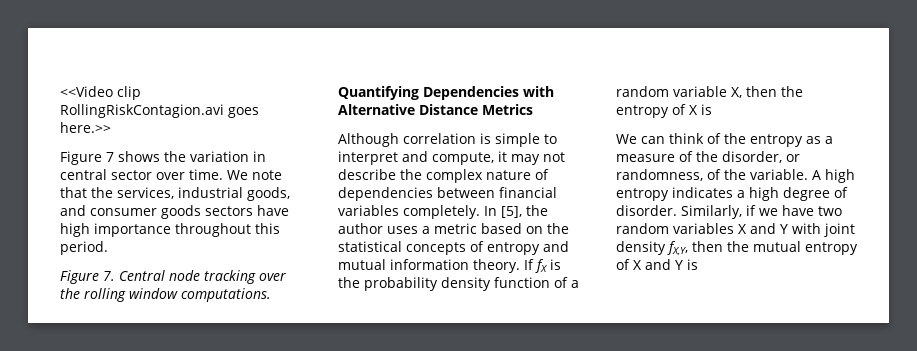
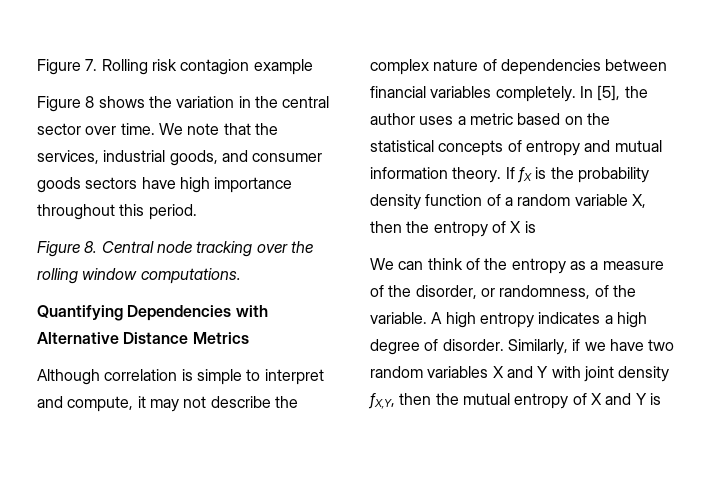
- <<Video clip RollingRiskContagion.avi goes here.>>
- Figure 7 shows the variation in central sector over time.
+ Figure 7. Rolling risk contagion example
+ Figure 8 shows the variation in the central sector over time.
- Figure 7. Central node tracking over the rolling window computations.
+ Figure 8. Central node tracking over the rolling window computations.

